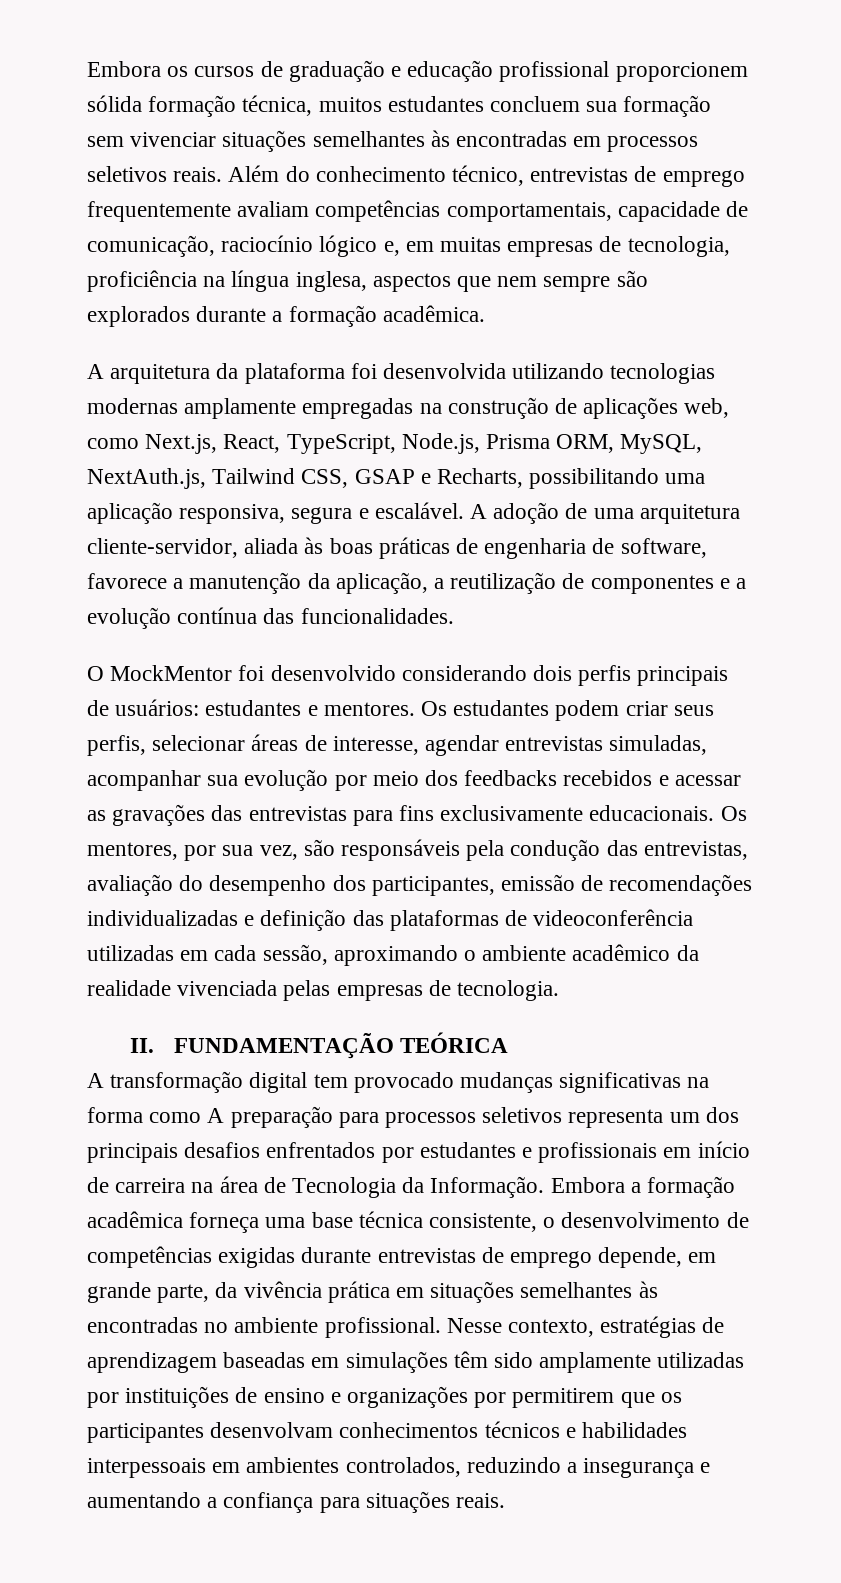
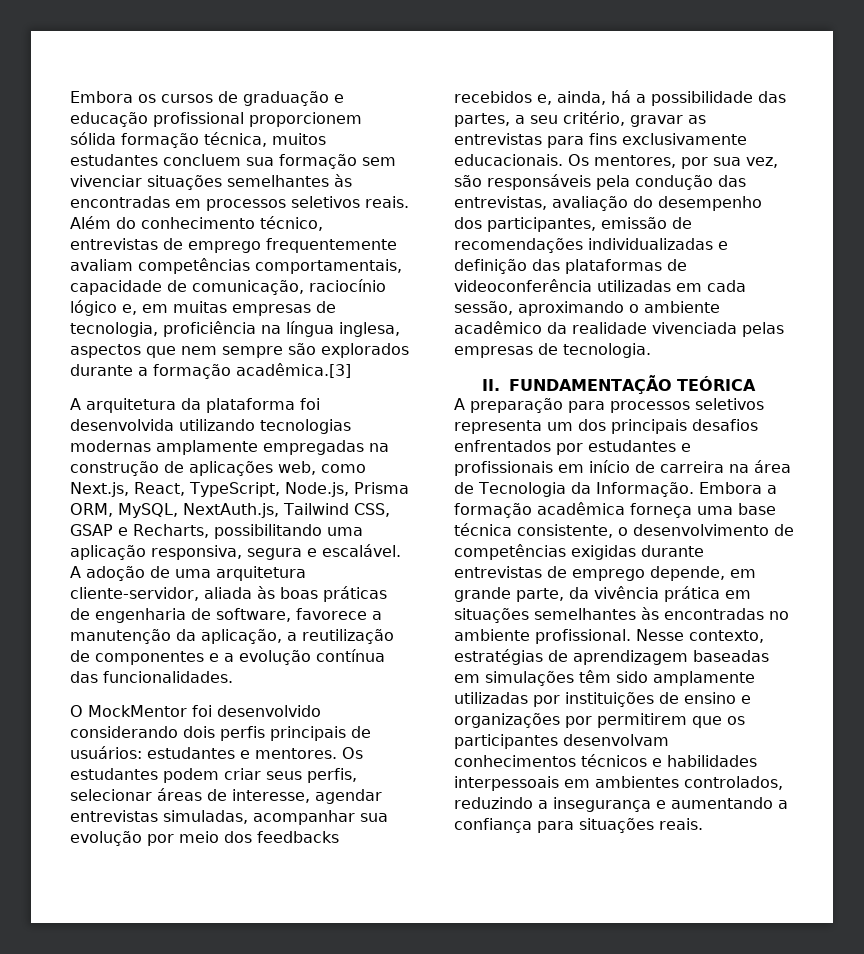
- Além do conhecimento técnico, entrevistas de emprego frequentemente avaliam competências comportamentais, capacidade de comunicação, raciocínio lógico e, em muitas empresas de tecnologia, proficiência na língua inglesa, aspectos que nem sempre são explorados durante a formação acadêmica.
+ Além do conhecimento técnico, entrevistas de emprego frequentemente avaliam competências comportamentais, capacidade de comunicação, raciocínio lógico e, em muitas empresas de tecnologia, proficiência na língua inglesa, aspectos que nem sempre são explorados durante a formação acadêmica.[3]
- Os estudantes podem criar seus perfis, selecionar áreas de interesse, agendar entrevistas simuladas, acompanhar sua evolução por meio dos feedbacks recebidos e acessar as gravações das entrevistas para fins exclusivamente educacionais.
+ Os estudantes podem criar seus perfis, selecionar áreas de interesse, agendar entrevistas simuladas, acompanhar sua evolução por meio dos feedbacks recebidos e, ainda, há a possibilidade das partes, a seu critério, gravar as entrevistas para fins exclusivamente educacionais.
- A transformação digital tem provocado mudanças significativas na forma como A preparação para processos seletivos representa um dos principais desafios enfrentados por estudantes e profissionais em início de carreira na área de Tecnologia da Informação.
+ A preparação para processos seletivos representa um dos principais desafios enfrentados por estudantes e profissionais em início de carreira na área de Tecnologia da Informação.

